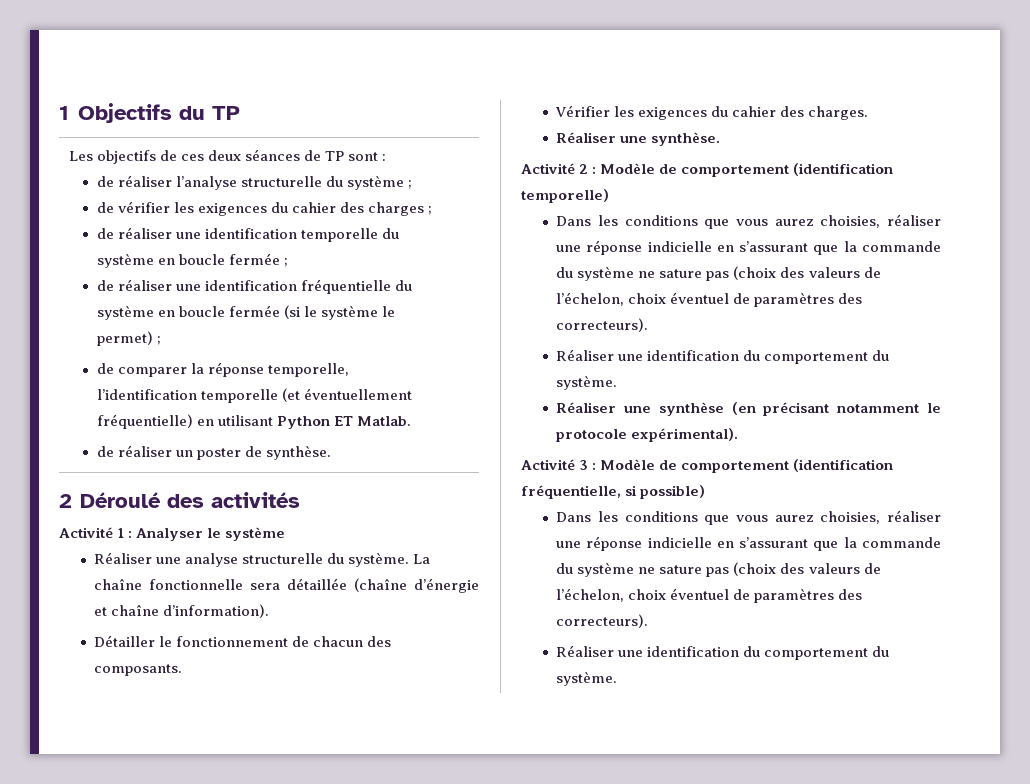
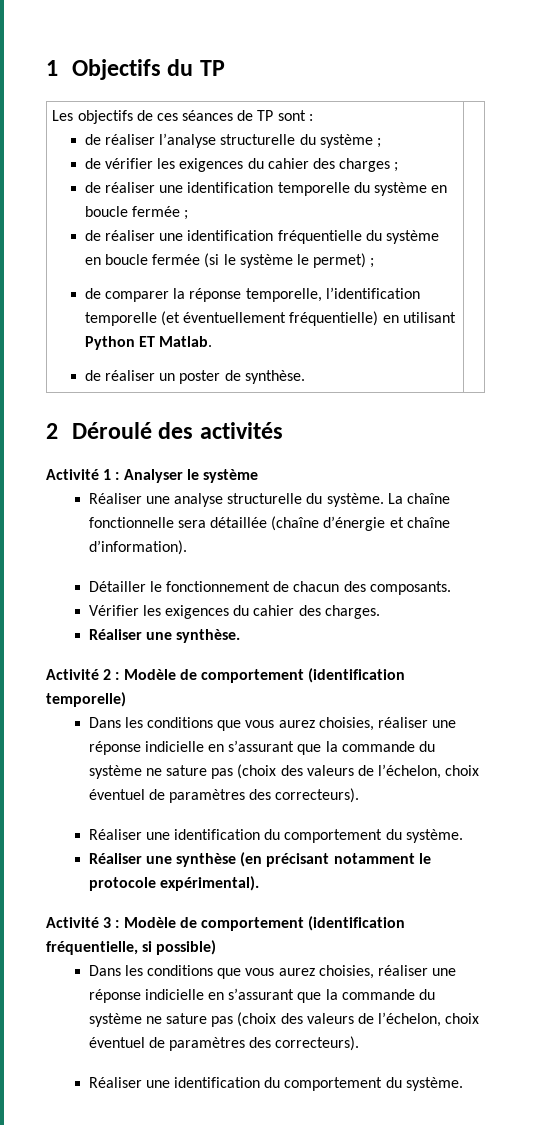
- Les objectifs de ces deux séances de TP sont :
+ Les objectifs de ces séances de TP sont :

